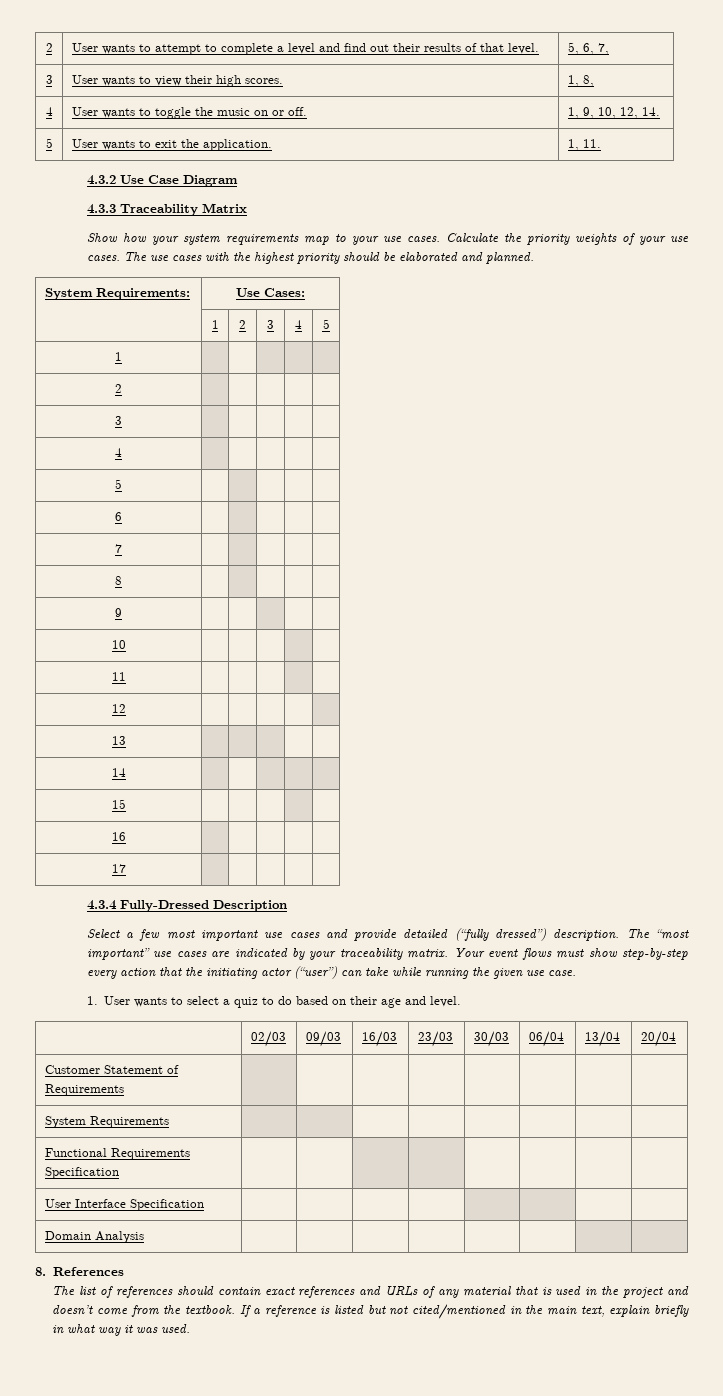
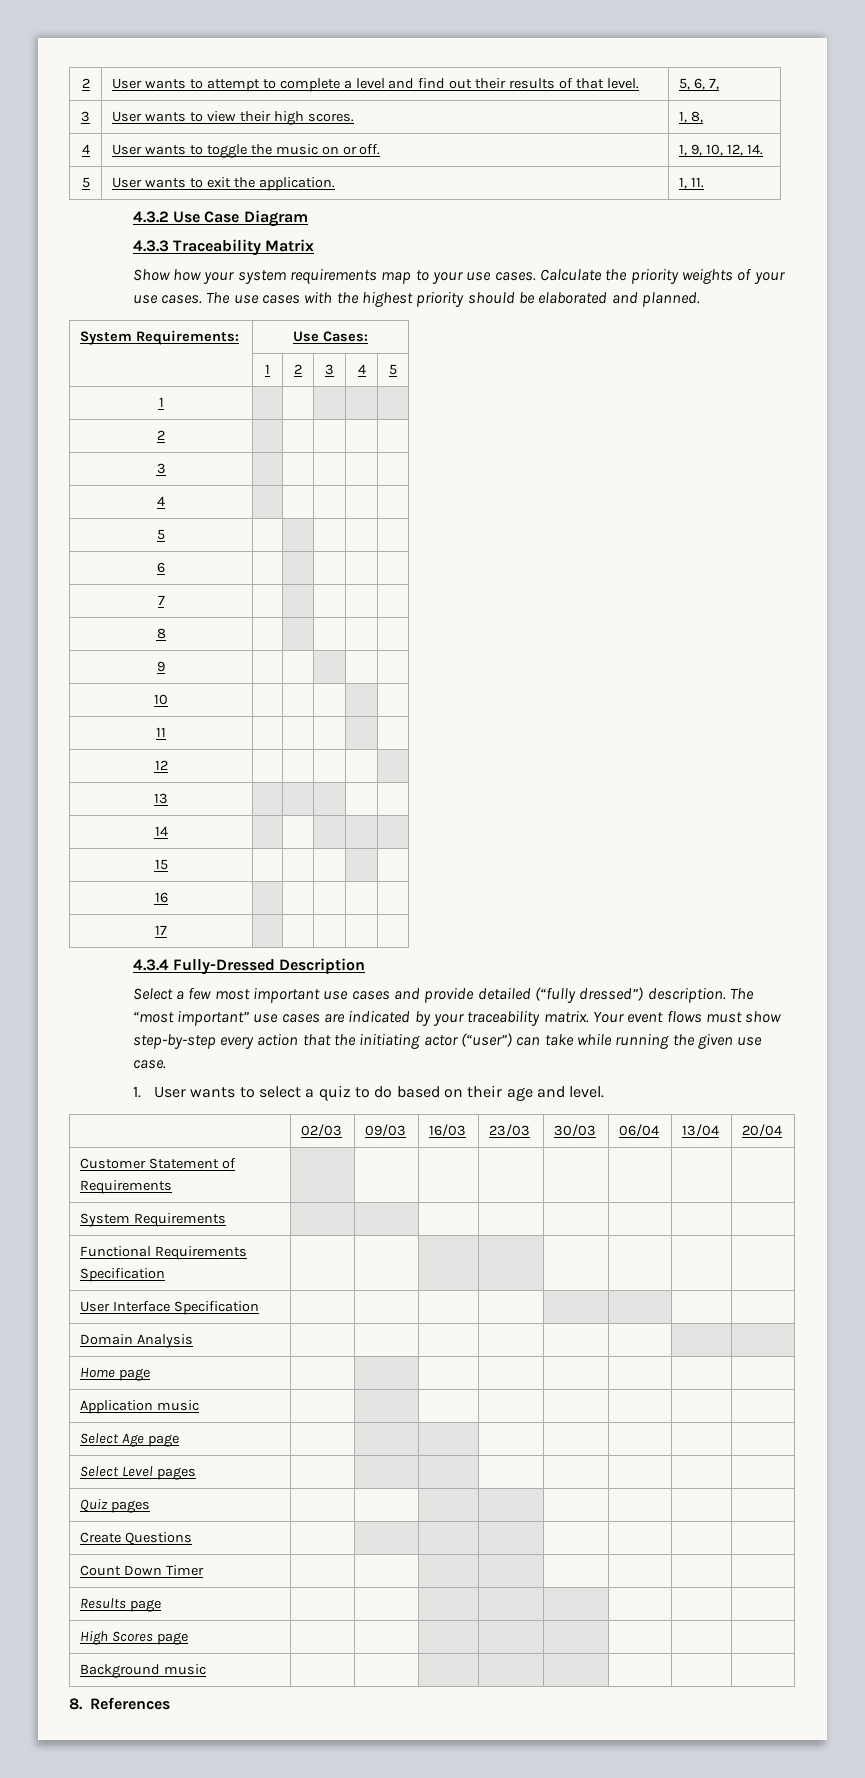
+ Home page | | | | | | | |
+ Application music | | | | | | | |
+ Select Age page | | | | | | | |
+ Select Level pages | | | | | | | |
+ Quiz pages | | | | | | | |
+ Create Questions | | | | | | | |
+ Count Down Timer | | | | | | | |
+ Results page | | | | | | | |
+ High Scores page | | | | | | | |
+ Background music | | | | | | | |
  8. References
- The list of references should contain exact references and URLs of any material that is used in the project and doesn’t come from the textbook. If a reference is listed but not cited/mentioned in the main text, explain briefly in what way it was used.

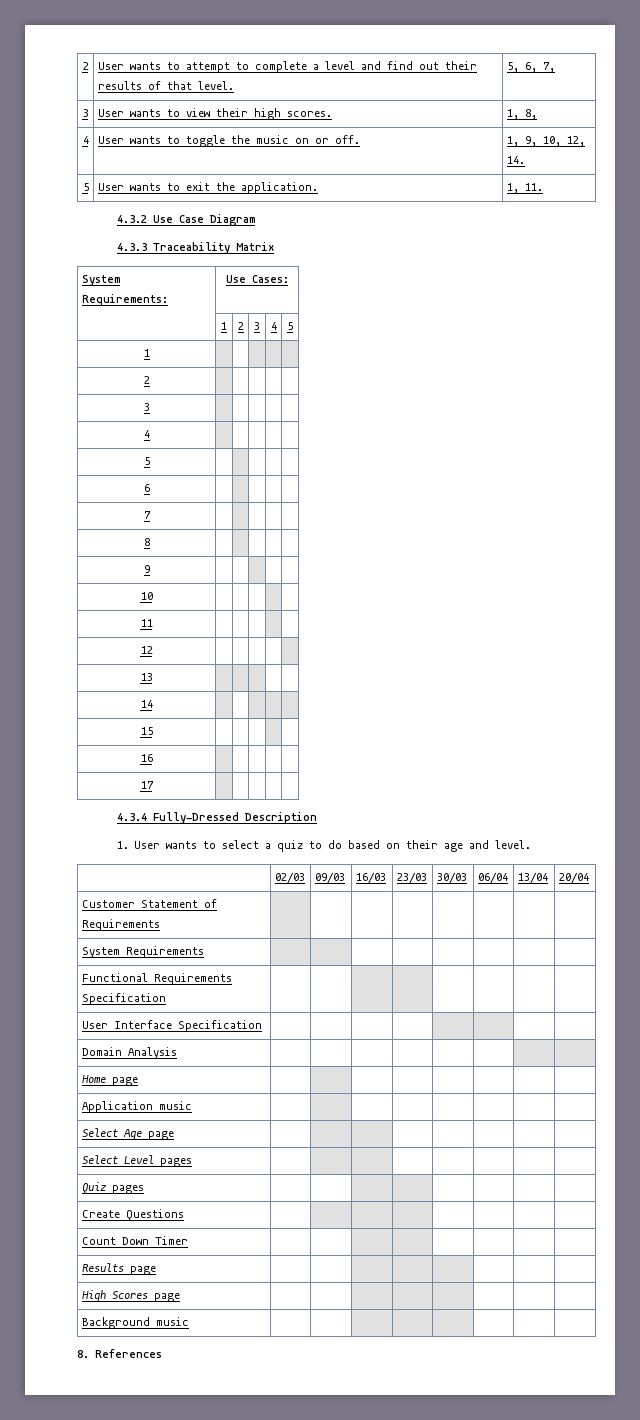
- Show how your system requirements map to your use cases. Calculate the priority weights of your use cases. The use cases with the highest priority should be elaborated and planned.
- Select a few most important use cases and provide detailed (“fully dressed”) description. The “most important” use cases are indicated by your traceability matrix. Your event flows must show step-by-step every action that the initiating actor (“user”) can take while running the given use case.

